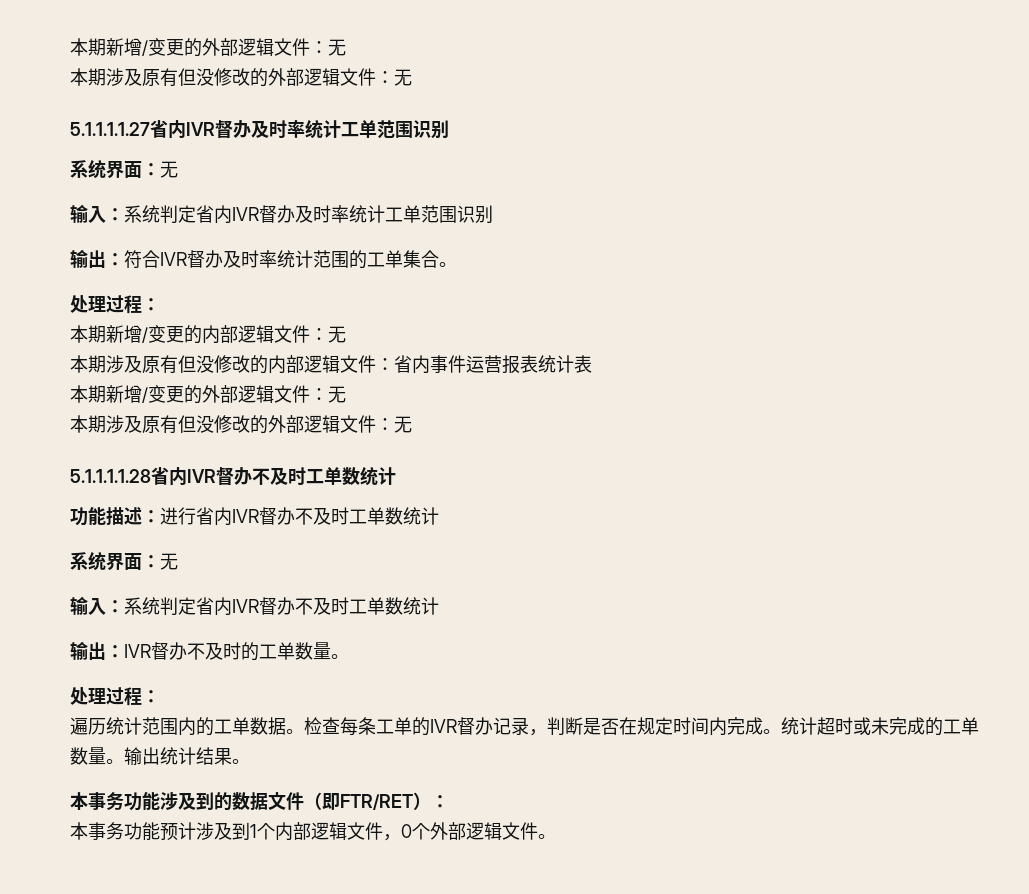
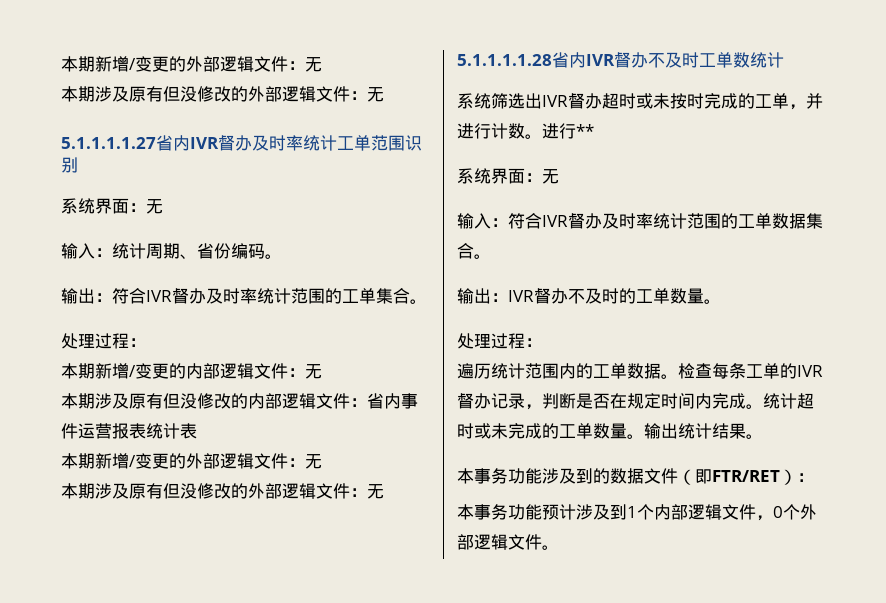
- 输入：系统判定省内IVR督办及时率统计工单范围识别
+ 输入：统计周期、省份编码。
- 功能描述：进行省内IVR督办不及时工单数统计
+ 系统筛选出IVR督办超时或未按时完成的工单，并进行计数。进行**
  系统界面：无
- 输入：系统判定省内IVR督办不及时工单数统计
+ 输入：符合IVR督办及时率统计范围的工单数据集合。

